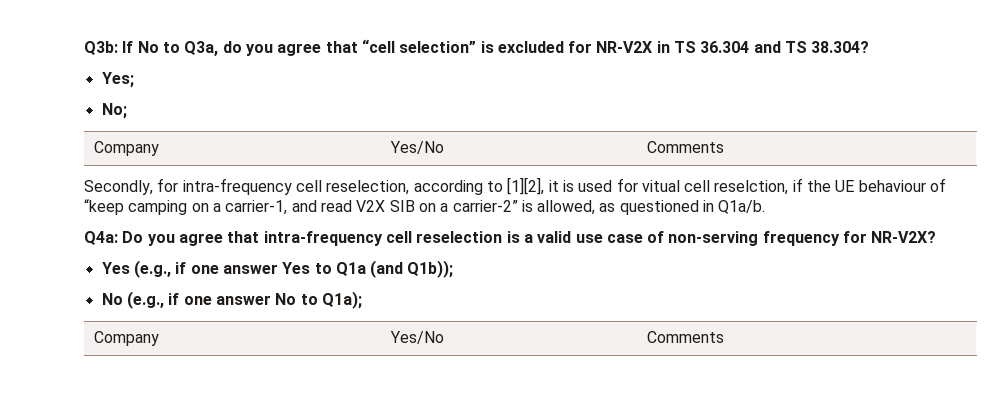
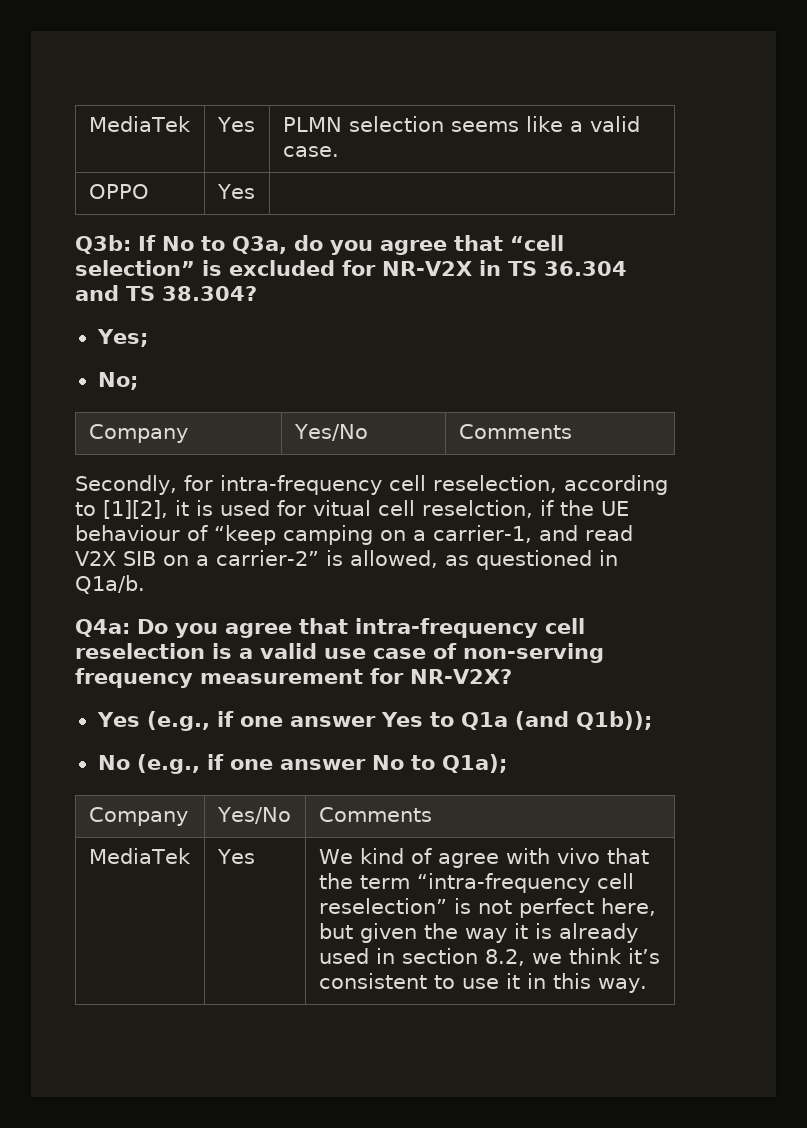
+ MediaTek | Yes | PLMN selection seems like a valid case.
+ OPPO | Yes |
- Q4a: Do you agree that intra-frequency cell reselection is a valid use case of non-serving frequency for NR-V2X?
+ Q4a: Do you agree that intra-frequency cell reselection is a valid use case of non-serving frequency measurement for NR-V2X?
+ MediaTek | Yes | We kind of agree with vivo that the term “intra-frequency cell reselection” is not perfect here, but given the way it is already used in section 8.2, we think it’s consistent to use it in this way.

